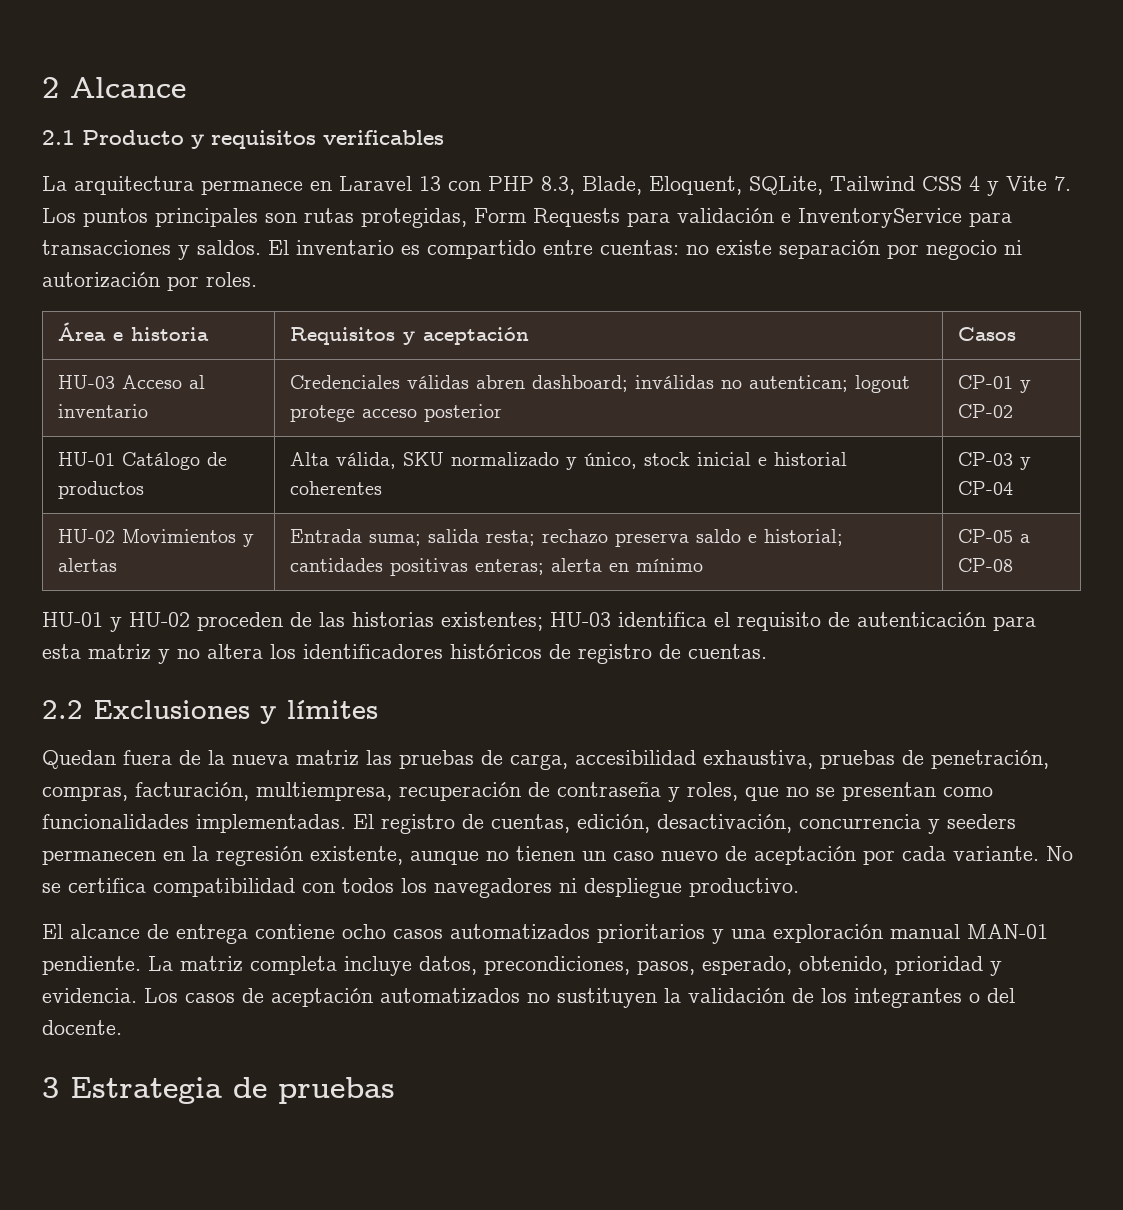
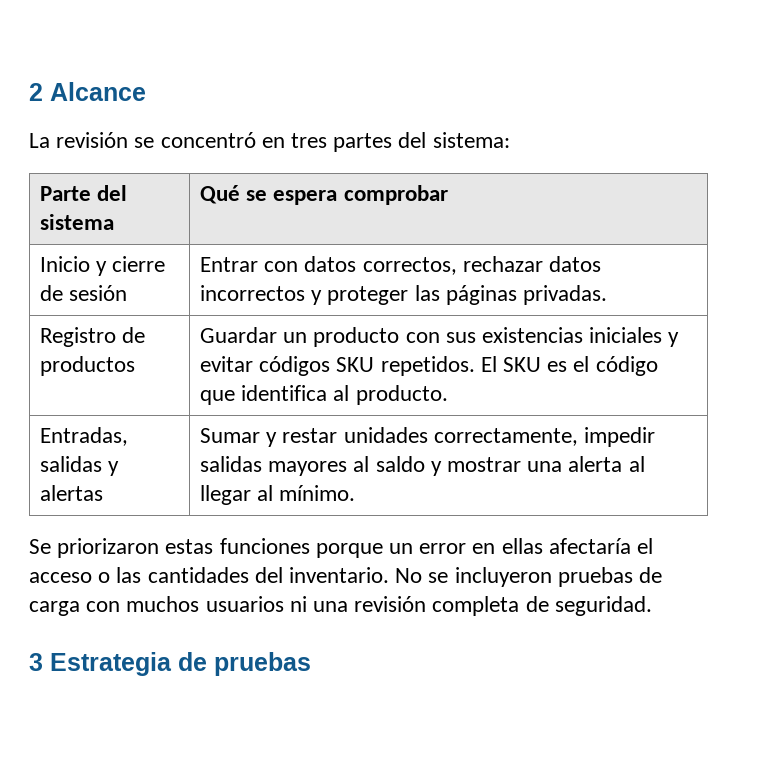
- 2.1 Producto y requisitos verificables
- La arquitectura permanece en Laravel 13 con PHP 8.3, Blade, Eloquent, SQLite, Tailwind CSS 4 y Vite 7. Los puntos principales son rutas protegidas, Form Requests para validación e InventoryService para transacciones y saldos. El inventario es compartido entre cuentas: no existe separación por negocio ni autorización por roles.
- Área e historia | Requisitos y aceptación | Casos
- HU-03 Acceso al inventario | Credenciales válidas abren dashboard; inválidas no autentican; logout protege acceso posterior | CP-01 y CP-02
- HU-01 Catálogo de productos | Alta válida, SKU normalizado y único, stock inicial e historial coherentes | CP-03 y CP-04
- HU-02 Movimientos y alertas | Entrada suma; salida resta; rechazo preserva saldo e historial; cantidades positivas enteras; alerta en mínimo | CP-05 a CP-08
- HU-01 y HU-02 proceden de las historias existentes; HU-03 identifica el requisito de autenticación para esta matriz y no altera los identificadores históricos de registro de cuentas.
- 2.2 Exclusiones y límites
- Quedan fuera de la nueva matriz las pruebas de carga, accesibilidad exhaustiva, pruebas de penetración, compras, facturación, multiempresa, recuperación de contraseña y roles, que no se presentan como funcionalidades implementadas. El registro de cuentas, edición, desactivación, concurrencia y seeders permanecen en la regresión existente, aunque no tienen un caso nuevo de aceptación por cada variante. No se certifica compatibilidad con todos los navegadores ni despliegue productivo.
- El alcance de entrega contiene ocho casos automatizados prioritarios y una exploración manual MAN-01 pendiente. La matriz completa incluye datos, precondiciones, pasos, esperado, obtenido, prioridad y evidencia. Los casos de aceptación automatizados no sustituyen la validación de los integrantes o del docente.
+ La revisión se concentró en tres partes del sistema:
+ Parte del sistema | Qué se espera comprobar
+ Inicio y cierre de sesión | Entrar con datos correctos, rechazar datos incorrectos y proteger las páginas privadas.
+ Registro de productos | Guardar un producto con sus existencias iniciales y evitar códigos SKU repetidos. El SKU es el código que identifica al producto.
+ Entradas, salidas y alertas | Sumar y restar unidades correctamente, impedir salidas mayores al saldo y mostrar una alerta al llegar al mínimo.
+ Se priorizaron estas funciones porque un error en ellas afectaría el acceso o las cantidades del inventario. No se incluyeron pruebas de carga con muchos usuarios ni una revisión completa de seguridad.

